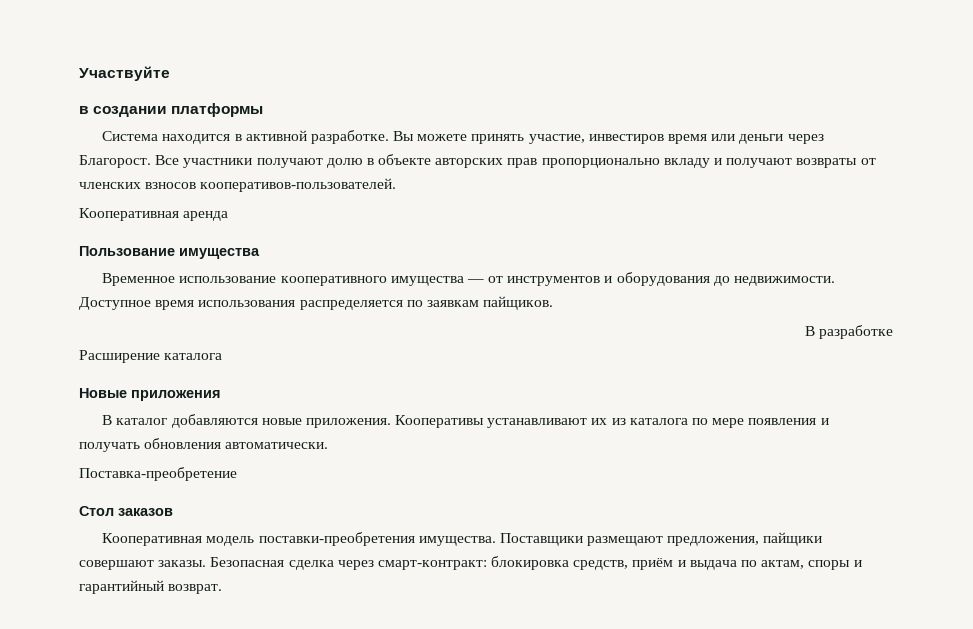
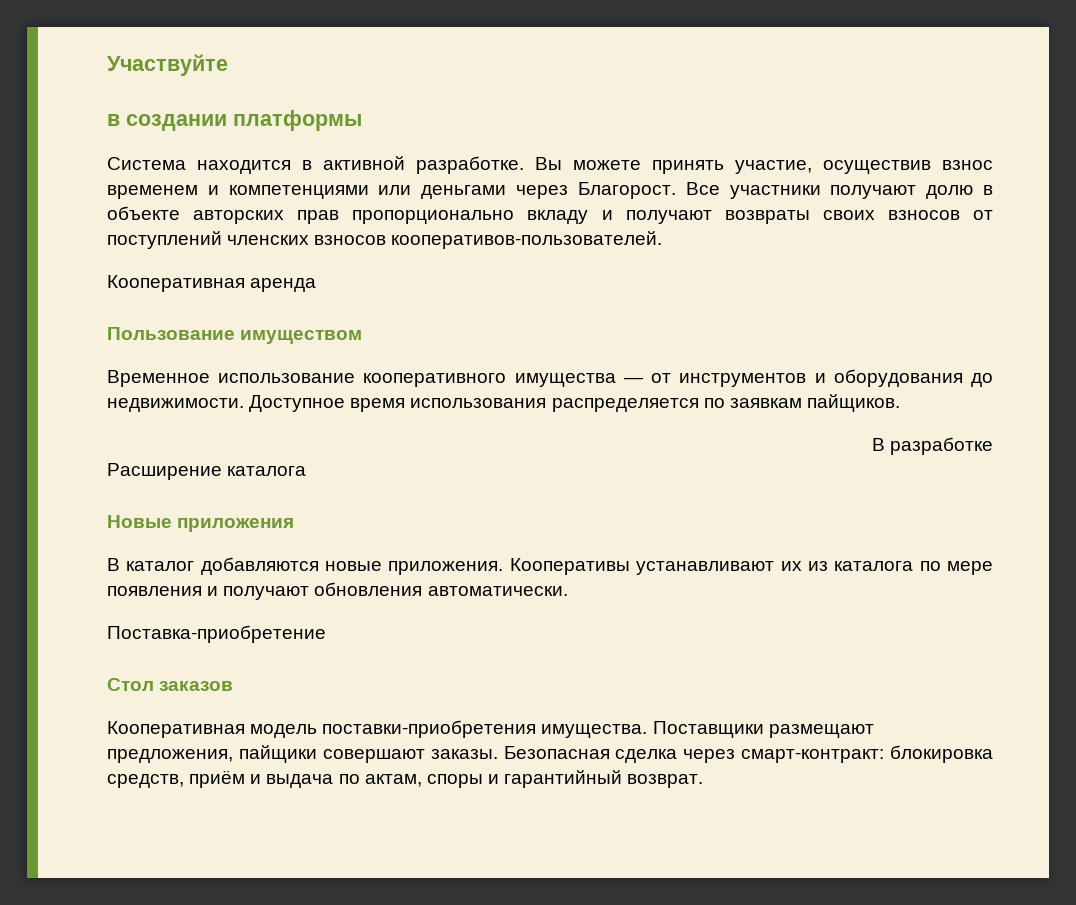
- Вы можете принять участие, инвестиров время или деньги через Благорост.
+ Вы можете принять участие, осуществив взнос временем и компетенциями или деньгами через Благорост.
- Все участники получают долю в объекте авторских прав пропорционально вкладу и получают возвраты от членских взносов кооперативов-пользователей.
+ Все участники получают долю в объекте авторских прав пропорционально вкладу и получают возвраты своих взносов от поступлений членских взносов кооперативов-пользователей.
- Пользование имущества
+ Пользование имуществом
- Кооперативы устанавливают их из каталога по мере появления и получать обновления автоматически.
+ Кооперативы устанавливают их из каталога по мере появления и получают обновления автоматически.
- Поставка-преобретение
+ Поставка-приобретение
- Кооперативная модель поставки-преобретения имущества.
+ Кооперативная модель поставки-приобретения имущества.

